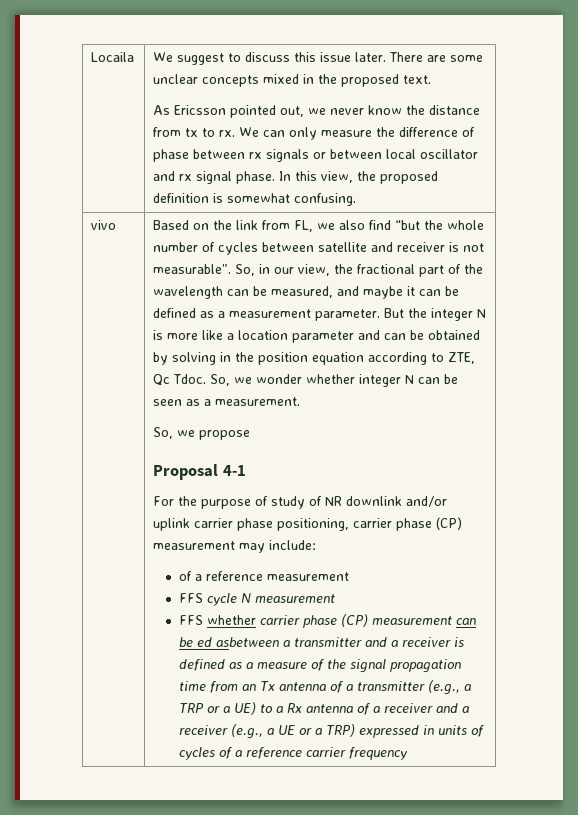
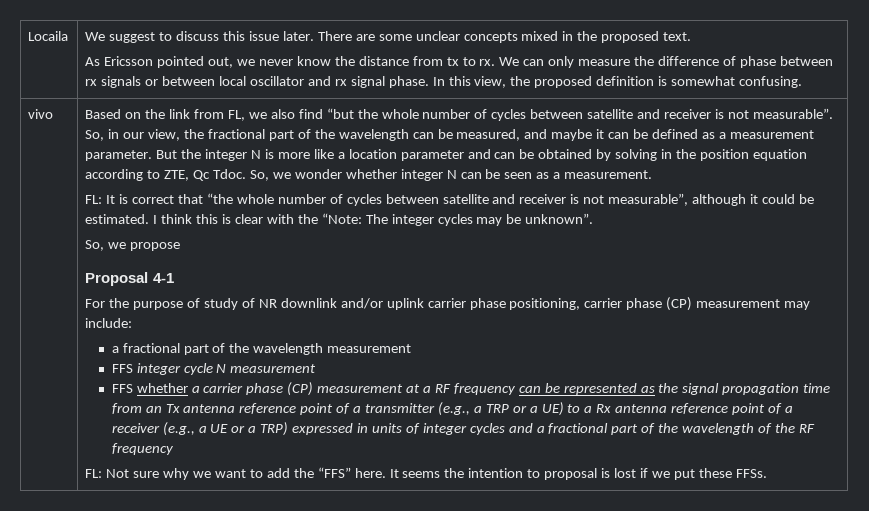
+ FL: It is correct that “the whole number of cycles between satellite and receiver is not measurable”, although it could be estimated. I think this is clear with the “Note: The integer cycles may be unknown”.
- of a reference measurement
- FFS cycle N measurement
+ a fractional part of the wavelength measurement
+ FFS integer cycle N measurement
- FFS whether carrier phase (CP) measurement can be ed asbetween a transmitter and a receiver is defined as a measure of the signal propagation time from an Tx antenna of a transmitter (e.g., a TRP or a UE) to a Rx antenna of a receiver and a receiver (e.g., a UE or a TRP) expressed in units of cycles of a reference carrier frequency
+ FFS whether a carrier phase (CP) measurement at a RF frequency can be represented as the signal propagation time from an Tx antenna reference point of a transmitter (e.g., a TRP or a UE) to a Rx antenna reference point of a receiver (e.g., a UE or a TRP) expressed in units of integer cycles and a fractional part of the wavelength of the RF frequency
+ FL: Not sure why we want to add the “FFS” here. It seems the intention to proposal is lost if we put these FFSs.

